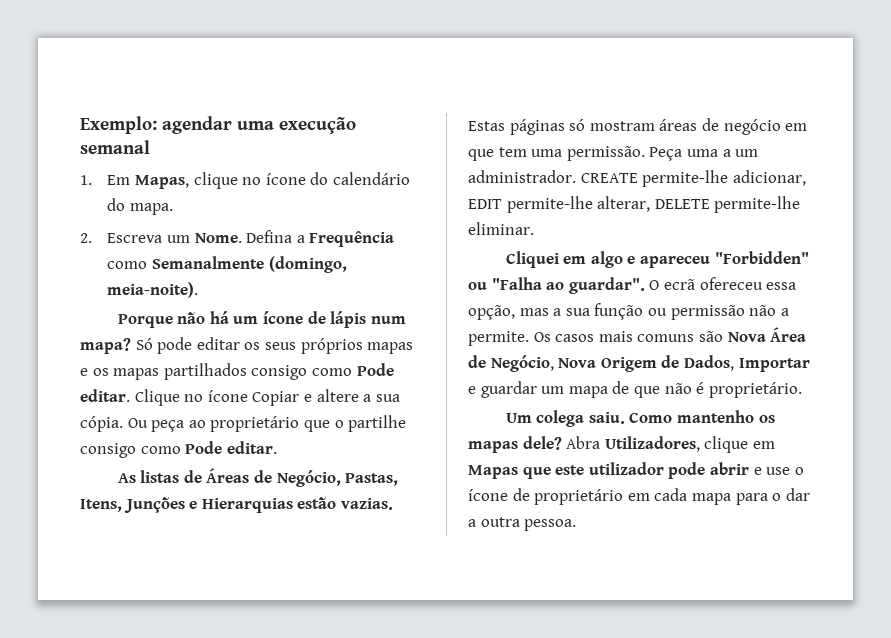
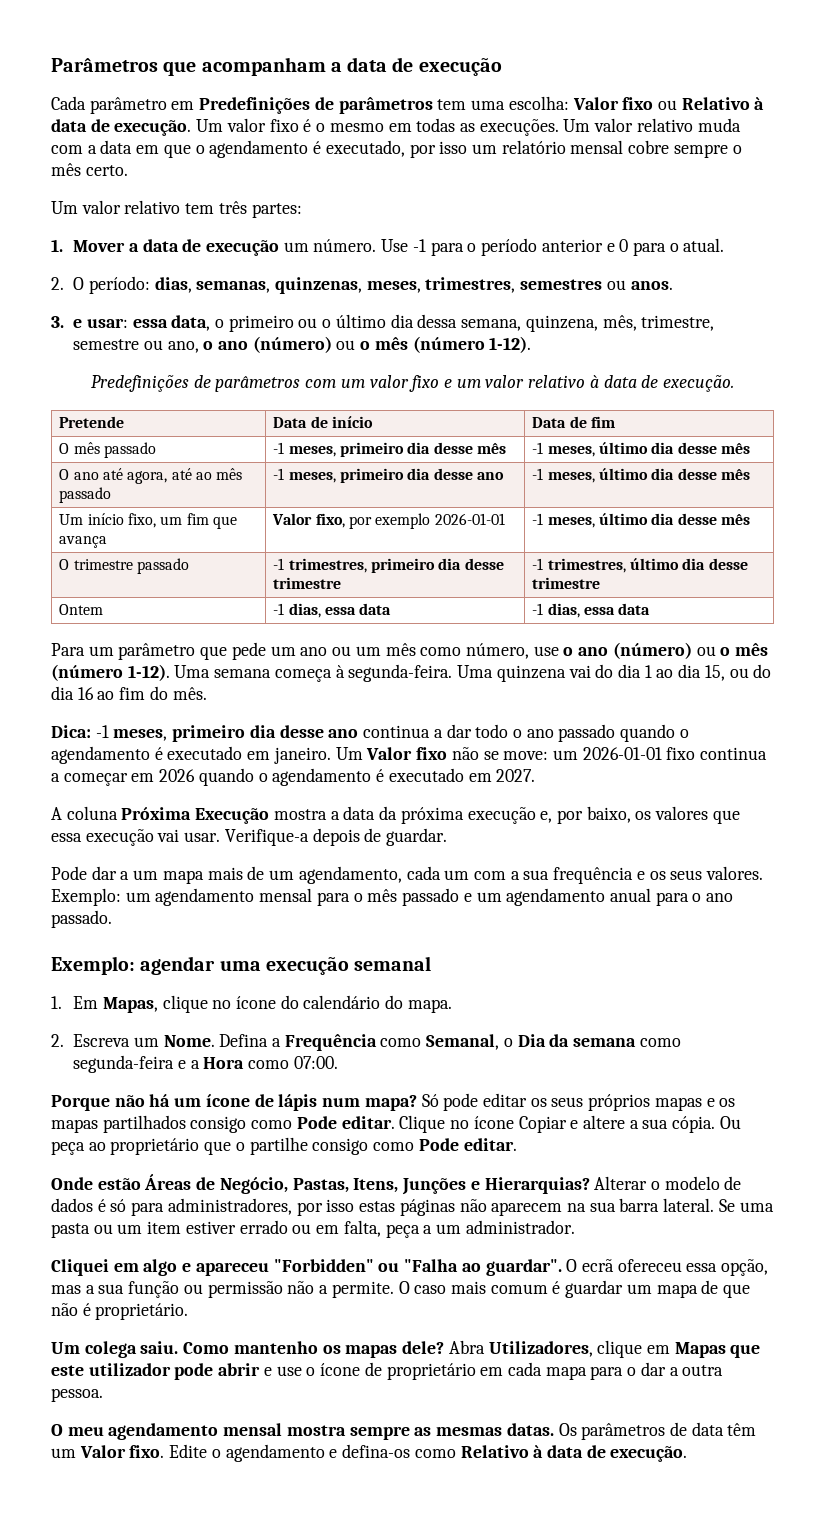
+ Parâmetros que acompanham a data de execução
+ Cada parâmetro em Predefinições de parâmetros tem uma escolha: Valor fixo ou Relativo à data de execução. Um valor fixo é o mesmo em todas as execuções. Um valor relativo muda com a data em que o agendamento é executado, por isso um relatório mensal cobre sempre o mês certo.
+ Um valor relativo tem três partes:
+ 1. Mover a data de execução um número. Use -1 para o período anterior e 0 para o atual.
+ 2. O período: dias, semanas, quinzenas, meses, trimestres, semestres ou anos.
+ 3. e usar: essa data, o primeiro ou o último dia dessa semana, quinzena, mês, trimestre, semestre ou ano, o ano (número) ou o mês (número 1-12).
+ Predefinições de parâmetros com um valor fixo e um valor relativo à data de execução.
+ Pretende | Data de início | Data de fim
+ O mês passado | -1 meses, primeiro dia desse mês | -1 meses, último dia desse mês
+ O ano até agora, até ao mês passado | -1 meses, primeiro dia desse ano | -1 meses, último dia desse mês
+ Um início fixo, um fim que avança | Valor fixo, por exemplo 2026-01-01 | -1 meses, último dia desse mês
+ O trimestre passado | -1 trimestres, primeiro dia desse trimestre | -1 trimestres, último dia desse trimestre
+ Ontem | -1 dias, essa data | -1 dias, essa data
+ Para um parâmetro que pede um ano ou um mês como número, use o ano (número) ou o mês (número 1-12). Uma semana começa à segunda-feira. Uma quinzena vai do dia 1 ao dia 15, ou do dia 16 ao fim do mês.
+ Dica: -1 meses, primeiro dia desse ano continua a dar todo o ano passado quando o agendamento é executado em janeiro. Um Valor fixo não se move: um 2026-01-01 fixo continua a começar em 2026 quando o agendamento é executado em 2027.
+ A coluna Próxima Execução mostra a data da próxima execução e, por baixo, os valores que essa execução vai usar. Verifique-a depois de guardar.
+ Pode dar a um mapa mais de um agendamento, cada um com a sua frequência e os seus valores. Exemplo: um agendamento mensal para o mês passado e um agendamento anual para o ano passado.
- Defina a Frequência como Semanalmente (domingo, meia-noite).
+ Defina a Frequência como Semanal, o Dia da semana como segunda-feira e a Hora como 07:00.
- As listas de Áreas de Negócio, Pastas, Itens, Junções e Hierarquias estão vazias. Estas páginas só mostram áreas de negócio em que tem uma permissão. Peça uma a um administrador. CREATE permite-lhe adicionar, EDIT permite-lhe alterar, DELETE permite-lhe eliminar.
+ Onde estão Áreas de Negócio, Pastas, Itens, Junções e Hierarquias? Alterar o modelo de dados é só para administradores, por isso estas páginas não aparecem na sua barra lateral. Se uma pasta ou um item estiver errado ou em falta, peça a um administrador.
- Os casos mais comuns são Nova Área de Negócio, Nova Origem de Dados, Importar e guardar um mapa de que não é proprietário.
+ O caso mais comum é guardar um mapa de que não é proprietário.
+ O meu agendamento mensal mostra sempre as mesmas datas. Os parâmetros de data têm um Valor fixo. Edite o agendamento e defina-os como Relativo à data de execução.

